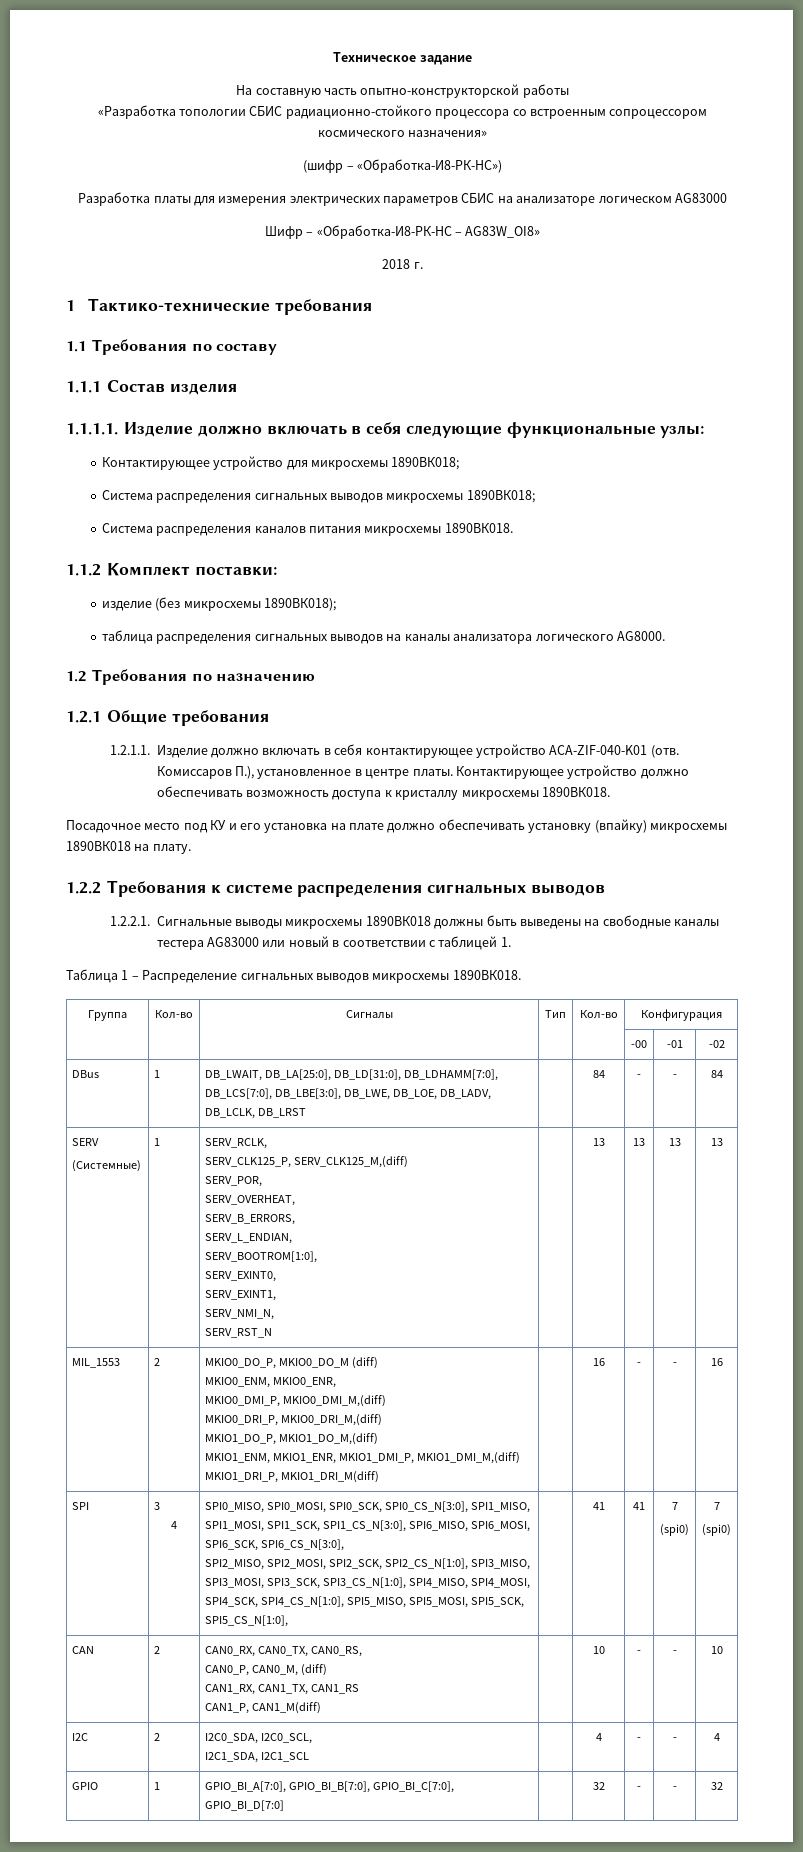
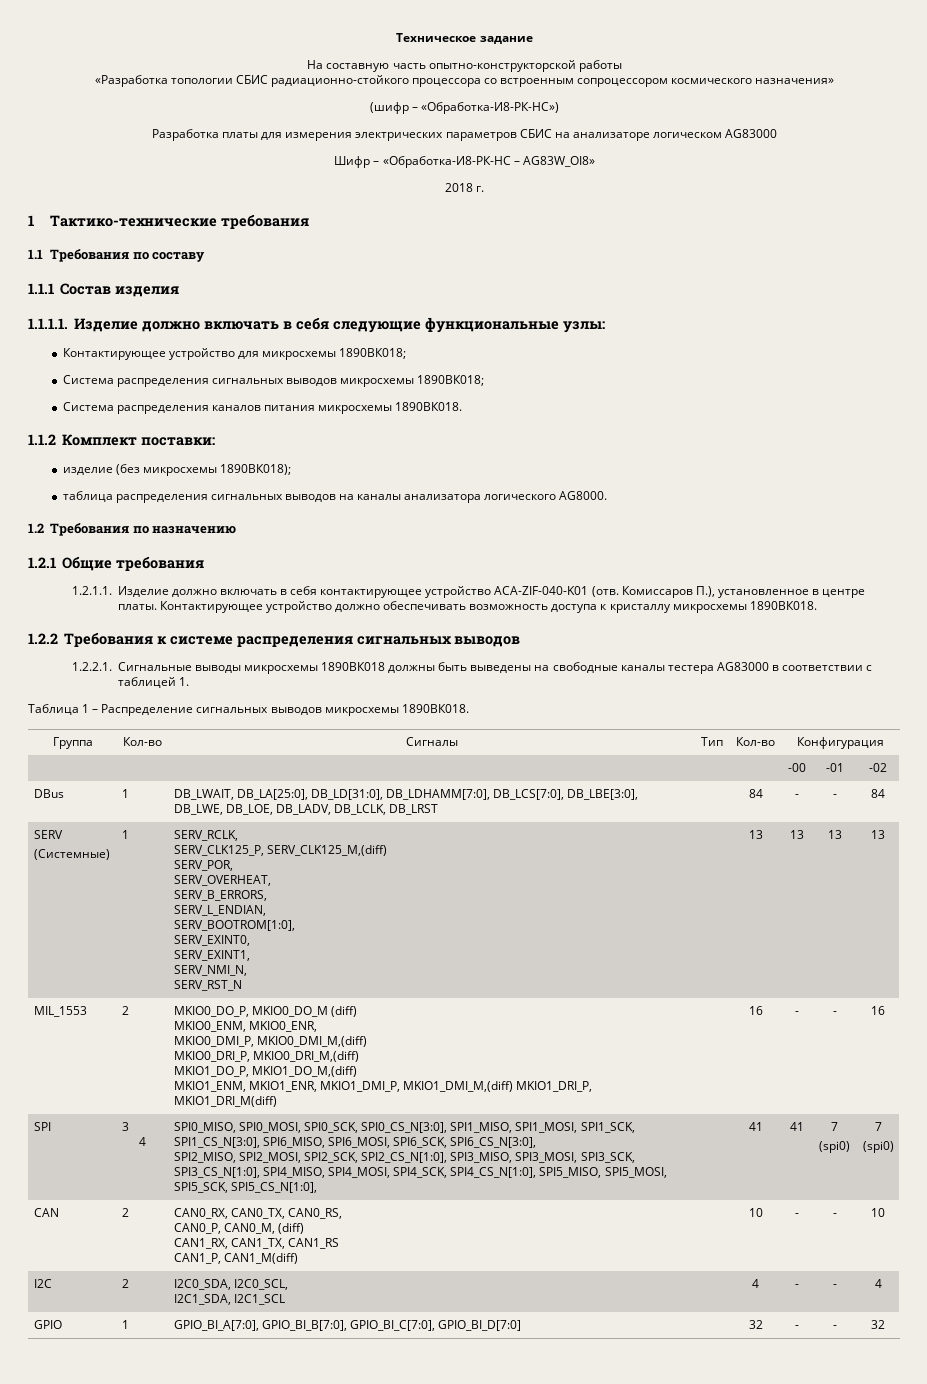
- Посадочное место под КУ и его установка на плате должно обеспечивать установку (впайку) микросхемы 1890ВК018 на плату.
- 1.2.2.1. Сигнальные выводы микросхемы 1890ВК018 должны быть выведены на свободные каналы тестера AG83000 или новый в соответствии с таблицей 1.
+ 1.2.2.1. Сигнальные выводы микросхемы 1890ВК018 должны быть выведены на свободные каналы тестера AG83000 в соответствии с таблицей 1.

